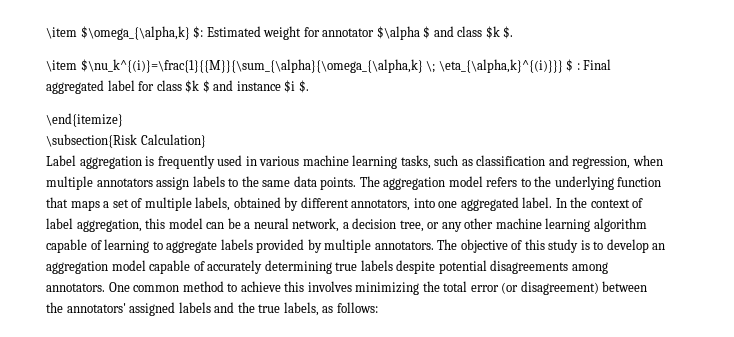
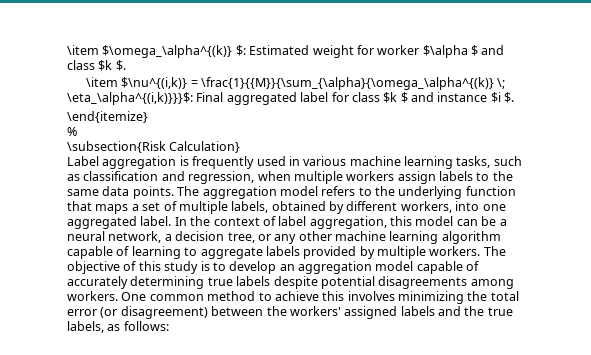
- \item $\omega_{\alpha,k} $: Estimated weight for annotator $\alpha $ and class $k $.
+ \item $\omega_\alpha^{(k)} $: Estimated weight for worker $\alpha $ and class $k $.
- \item $\nu_k^{(i)}=\frac{1}{{M}}{\sum_{\alpha}{\omega_{\alpha,k} \; \eta_{\alpha,k}^{(i)}}} $ : Final aggregated label for class $k $ and instance $i $.
+ \item $\nu^{(i,k)} = \frac{1}{{M}}{\sum_{\alpha}{\omega_\alpha^{(k)} \; \eta_\alpha^{(i,k)}}}$: Final aggregated label for class $k $ and instance $i $.
+ %
- Label aggregation is frequently used in various machine learning tasks, such as classification and regression, when multiple annotators assign labels to the same data points.
+ Label aggregation is frequently used in various machine learning tasks, such as classification and regression, when multiple workers assign labels to the same data points.
- The aggregation model refers to the underlying function that maps a set of multiple labels, obtained by different annotators, into one aggregated label.
+ The aggregation model refers to the underlying function that maps a set of multiple labels, obtained by different workers, into one aggregated label.
- In the context of label aggregation, this model can be a neural network, a decision tree, or any other machine learning algorithm capable of learning to aggregate labels provided by multiple annotators.
+ In the context of label aggregation, this model can be a neural network, a decision tree, or any other machine learning algorithm capable of learning to aggregate labels provided by multiple workers.
- The objective of this study is to develop an aggregation model capable of accurately determining true labels despite potential disagreements among annotators.
+ The objective of this study is to develop an aggregation model capable of accurately determining true labels despite potential disagreements among workers.
- One common method to achieve this involves minimizing the total error (or disagreement) between the annotators' assigned labels and the true labels, as follows:
+ One common method to achieve this involves minimizing the total error (or disagreement) between the workers' assigned labels and the true labels, as follows:

